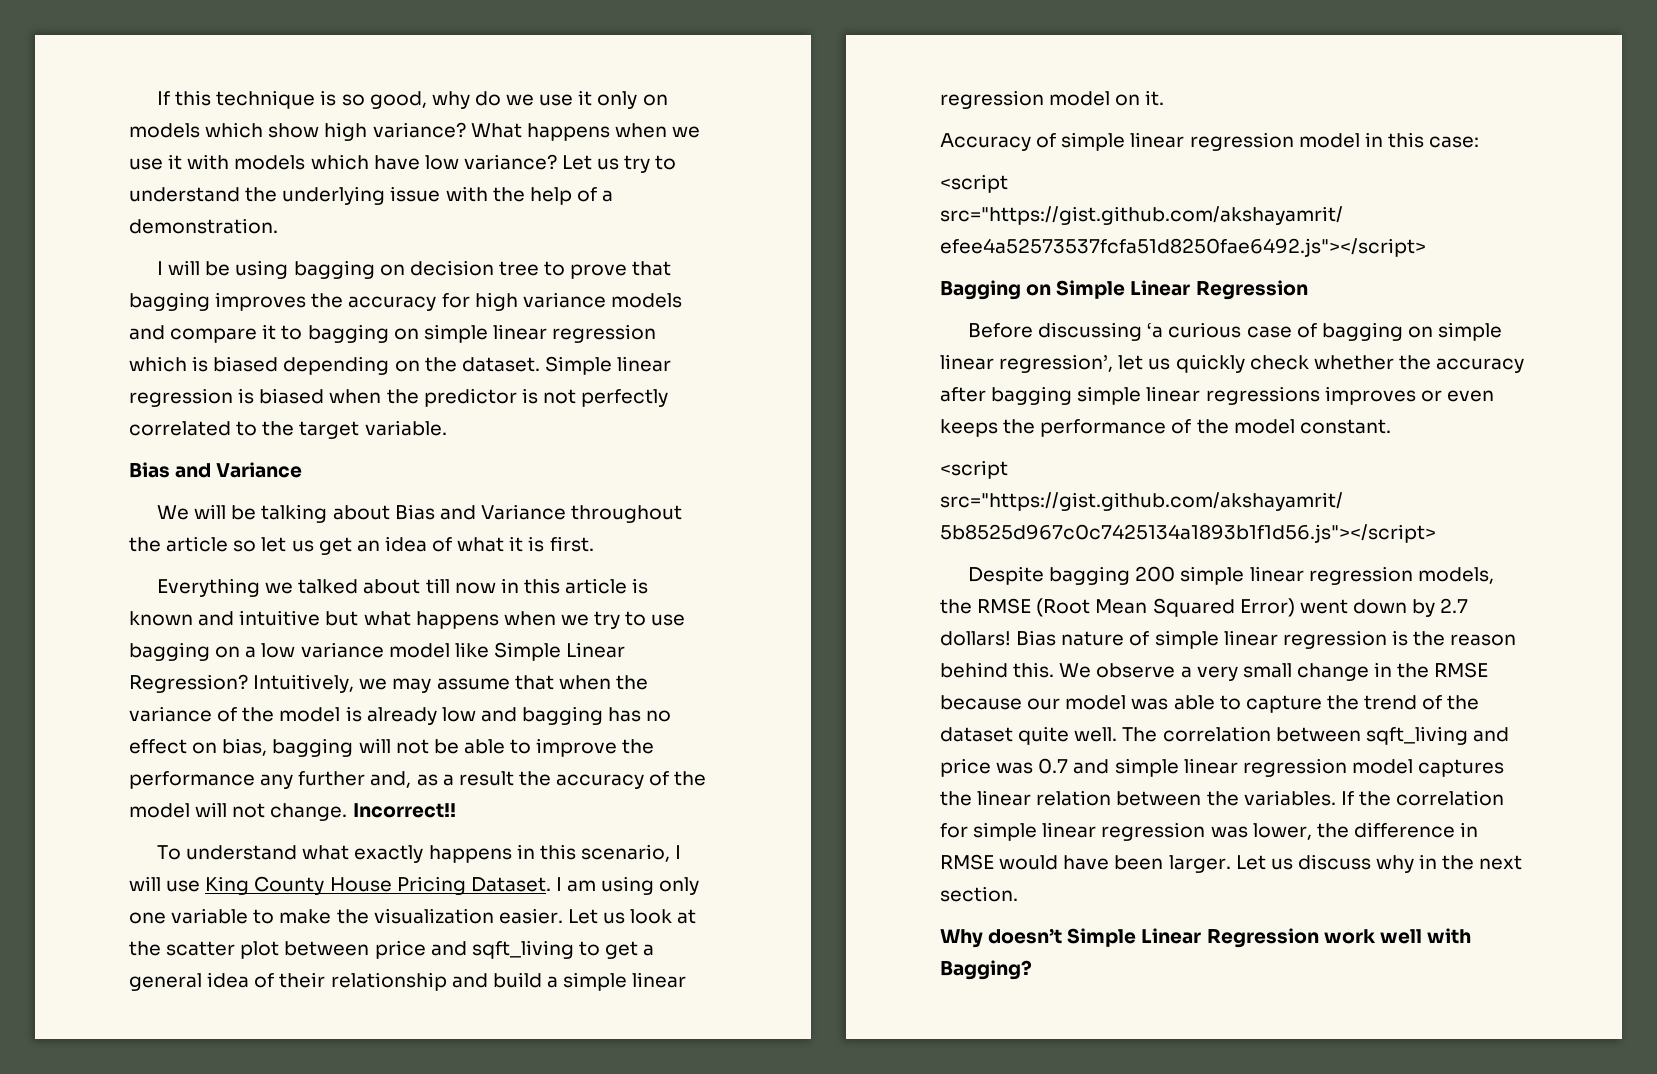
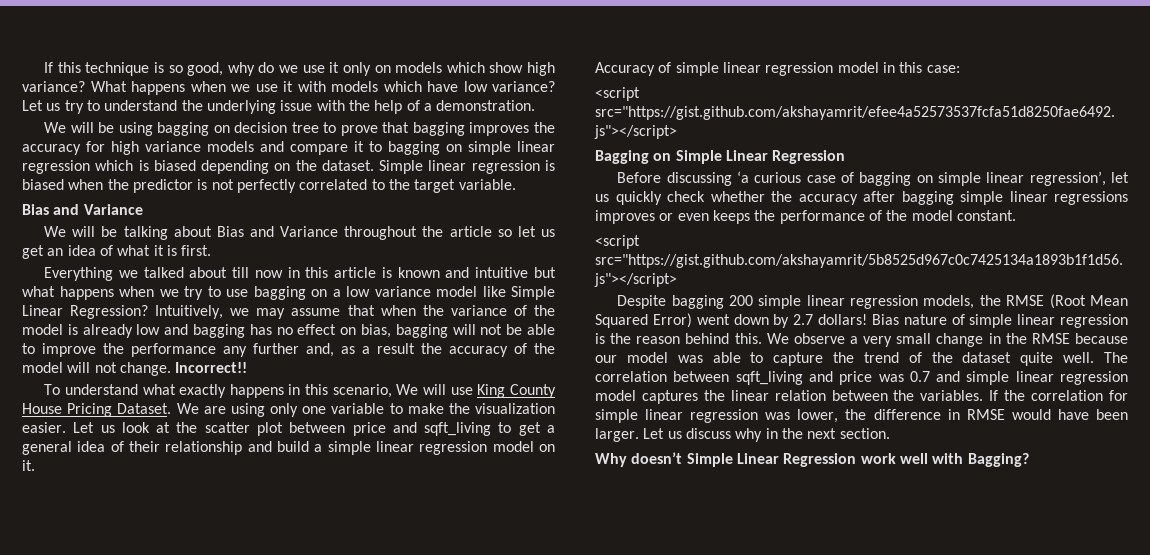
- I will be using bagging on decision tree to prove that bagging improves the accuracy for high variance models and compare it to bagging on simple linear regression which is biased depending on the dataset.
+ We will be using bagging on decision tree to prove that bagging improves the accuracy for high variance models and compare it to bagging on simple linear regression which is biased depending on the dataset.
- To understand what exactly happens in this scenario, I will use King County House Pricing Dataset.
+ To understand what exactly happens in this scenario, We will use King County House Pricing Dataset.
- I am using only one variable to make the visualization easier.
+ We are using only one variable to make the visualization easier.

